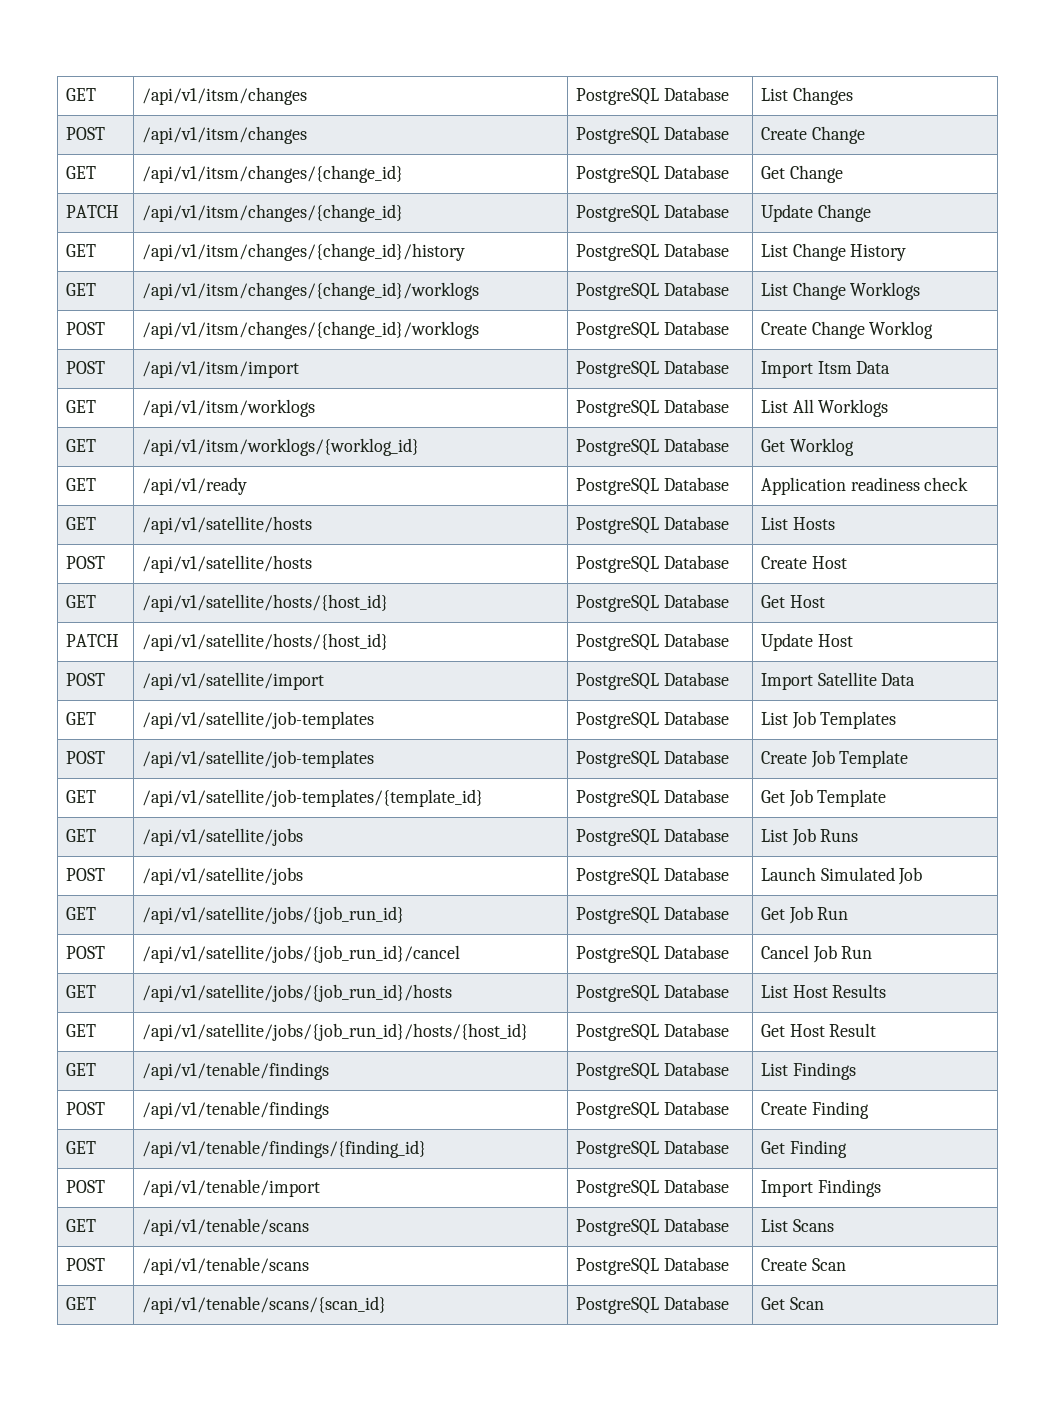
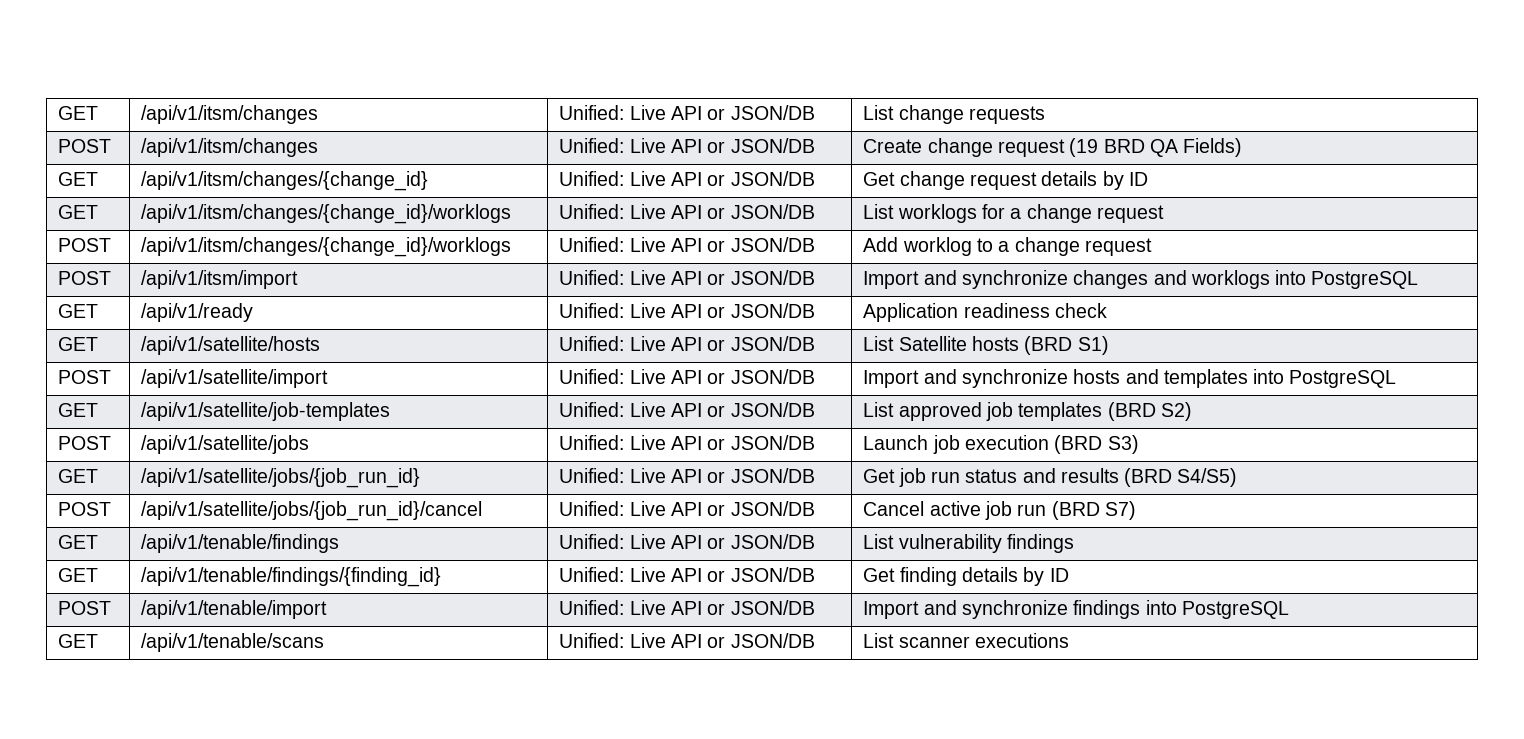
- GET | /api/v1/itsm/changes | PostgreSQL Database | List Changes
+ GET | /api/v1/itsm/changes | Unified: Live API or JSON/DB | List change requests
- POST | /api/v1/itsm/changes | PostgreSQL Database | Create Change
- GET | /api/v1/itsm/changes/{change_id} | PostgreSQL Database | Get Change
- PATCH | /api/v1/itsm/changes/{change_id} | PostgreSQL Database | Update Change
- GET | /api/v1/itsm/changes/{change_id}/history | PostgreSQL Database | List Change History
- GET | /api/v1/itsm/changes/{change_id}/worklogs | PostgreSQL Database | List Change Worklogs
- POST | /api/v1/itsm/changes/{change_id}/worklogs | PostgreSQL Database | Create Change Worklog
- POST | /api/v1/itsm/import | PostgreSQL Database | Import Itsm Data
- GET | /api/v1/itsm/worklogs | PostgreSQL Database | List All Worklogs
- GET | /api/v1/itsm/worklogs/{worklog_id} | PostgreSQL Database | Get Worklog
- GET | /api/v1/ready | PostgreSQL Database | Application readiness check
+ POST | /api/v1/itsm/changes | Unified: Live API or JSON/DB | Create change request (19 BRD QA Fields)
+ GET | /api/v1/itsm/changes/{change_id} | Unified: Live API or JSON/DB | Get change request details by ID
+ GET | /api/v1/itsm/changes/{change_id}/worklogs | Unified: Live API or JSON/DB | List worklogs for a change request
+ POST | /api/v1/itsm/changes/{change_id}/worklogs | Unified: Live API or JSON/DB | Add worklog to a change request
+ POST | /api/v1/itsm/import | Unified: Live API or JSON/DB | Import and synchronize changes and worklogs into PostgreSQL
+ GET | /api/v1/ready | Unified: Live API or JSON/DB | Application readiness check
- GET | /api/v1/satellite/hosts | PostgreSQL Database | List Hosts
- POST | /api/v1/satellite/hosts | PostgreSQL Database | Create Host
- GET | /api/v1/satellite/hosts/{host_id} | PostgreSQL Database | Get Host
- PATCH | /api/v1/satellite/hosts/{host_id} | PostgreSQL Database | Update Host
- POST | /api/v1/satellite/import | PostgreSQL Database | Import Satellite Data
- GET | /api/v1/satellite/job-templates | PostgreSQL Database | List Job Templates
- POST | /api/v1/satellite/job-templates | PostgreSQL Database | Create Job Template
- GET | /api/v1/satellite/job-templates/{template_id} | PostgreSQL Database | Get Job Template
- GET | /api/v1/satellite/jobs | PostgreSQL Database | List Job Runs
- POST | /api/v1/satellite/jobs | PostgreSQL Database | Launch Simulated Job
- GET | /api/v1/satellite/jobs/{job_run_id} | PostgreSQL Database | Get Job Run
- POST | /api/v1/satellite/jobs/{job_run_id}/cancel | PostgreSQL Database | Cancel Job Run
- GET | /api/v1/satellite/jobs/{job_run_id}/hosts | PostgreSQL Database | List Host Results
- GET | /api/v1/satellite/jobs/{job_run_id}/hosts/{host_id} | PostgreSQL Database | Get Host Result
- GET | /api/v1/tenable/findings | PostgreSQL Database | List Findings
- POST | /api/v1/tenable/findings | PostgreSQL Database | Create Finding
- GET | /api/v1/tenable/findings/{finding_id} | PostgreSQL Database | Get Finding
- POST | /api/v1/tenable/import | PostgreSQL Database | Import Findings
- GET | /api/v1/tenable/scans | PostgreSQL Database | List Scans
- POST | /api/v1/tenable/scans | PostgreSQL Database | Create Scan
- GET | /api/v1/tenable/scans/{scan_id} | PostgreSQL Database | Get Scan
+ GET | /api/v1/satellite/hosts | Unified: Live API or JSON/DB | List Satellite hosts (BRD S1)
+ POST | /api/v1/satellite/import | Unified: Live API or JSON/DB | Import and synchronize hosts and templates into PostgreSQL
+ GET | /api/v1/satellite/job-templates | Unified: Live API or JSON/DB | List approved job templates (BRD S2)
+ POST | /api/v1/satellite/jobs | Unified: Live API or JSON/DB | Launch job execution (BRD S3)
+ GET | /api/v1/satellite/jobs/{job_run_id} | Unified: Live API or JSON/DB | Get job run status and results (BRD S4/S5)
+ POST | /api/v1/satellite/jobs/{job_run_id}/cancel | Unified: Live API or JSON/DB | Cancel active job run (BRD S7)
+ GET | /api/v1/tenable/findings | Unified: Live API or JSON/DB | List vulnerability findings
+ GET | /api/v1/tenable/findings/{finding_id} | Unified: Live API or JSON/DB | Get finding details by ID
+ POST | /api/v1/tenable/import | Unified: Live API or JSON/DB | Import and synchronize findings into PostgreSQL
+ GET | /api/v1/tenable/scans | Unified: Live API or JSON/DB | List scanner executions

